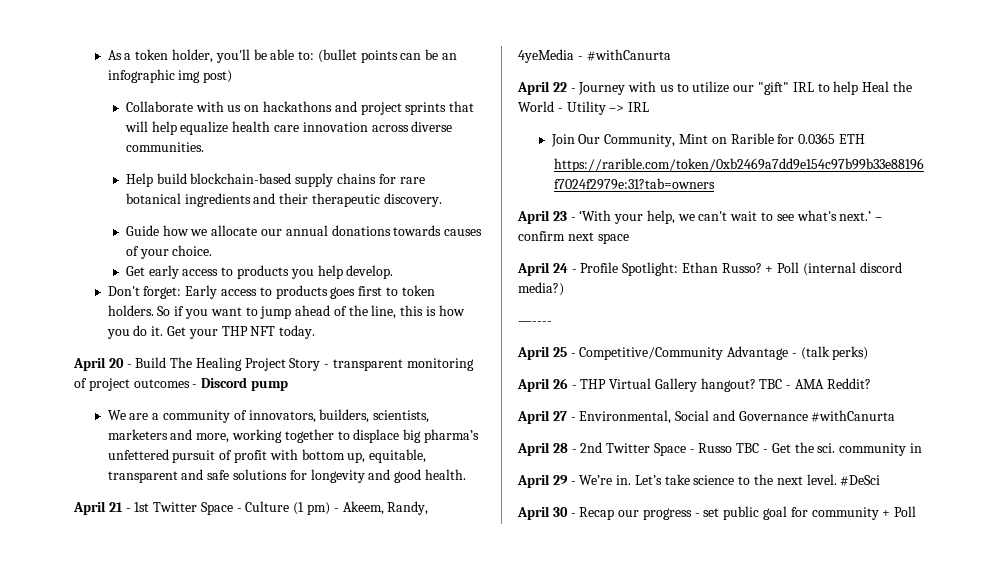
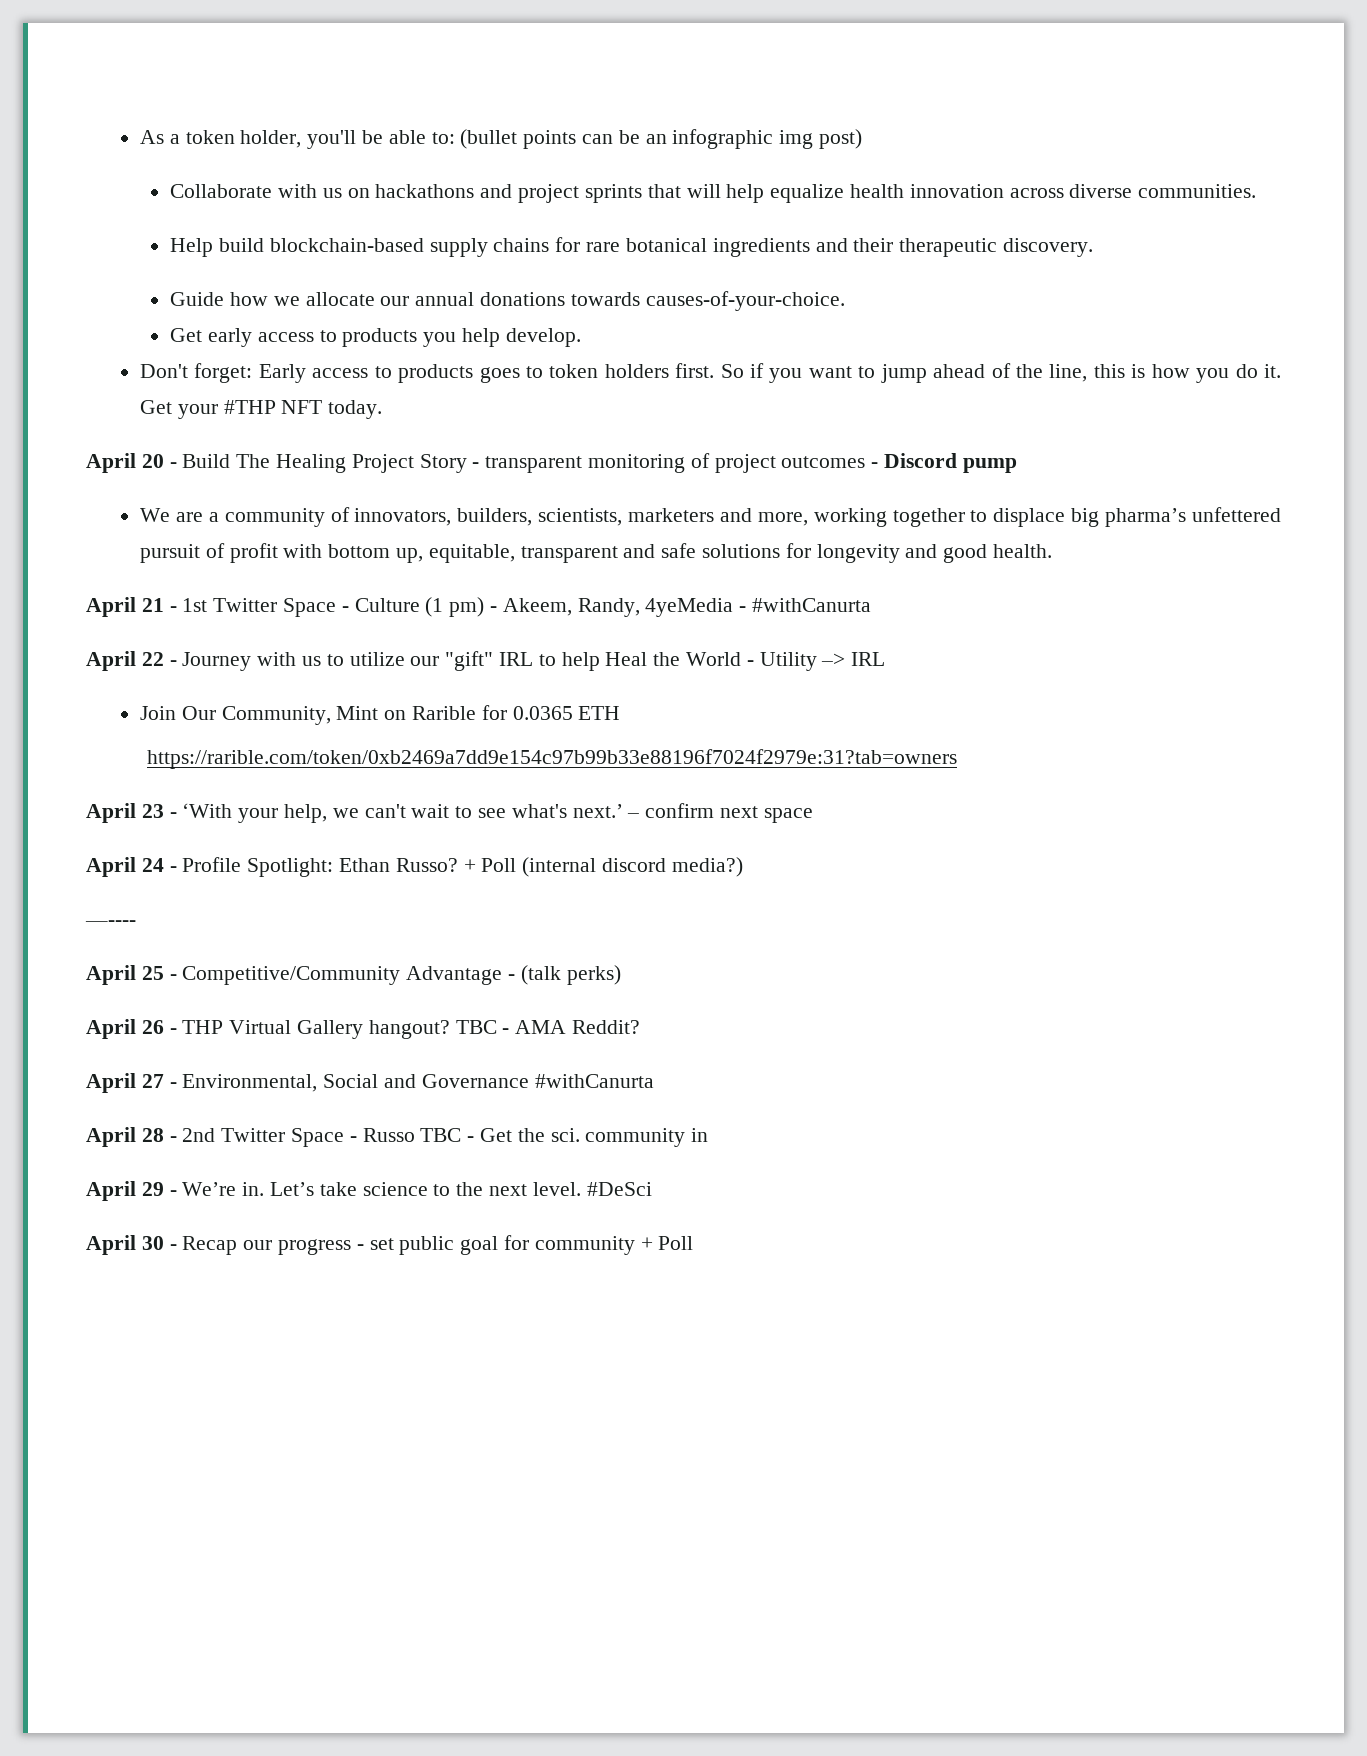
- Collaborate with us on hackathons and project sprints that will help equalize health care innovation across diverse communities.
+ Collaborate with us on hackathons and project sprints that will help equalize health innovation across diverse communities.
- Guide how we allocate our annual donations towards causes of your choice.
+ Guide how we allocate our annual donations towards causes-of-your-choice.
- Don't forget: Early access to products goes first to token holders.
+ Don't forget: Early access to products goes to token holders first.
- Get your THP NFT today.
+ Get your #THP NFT today.

